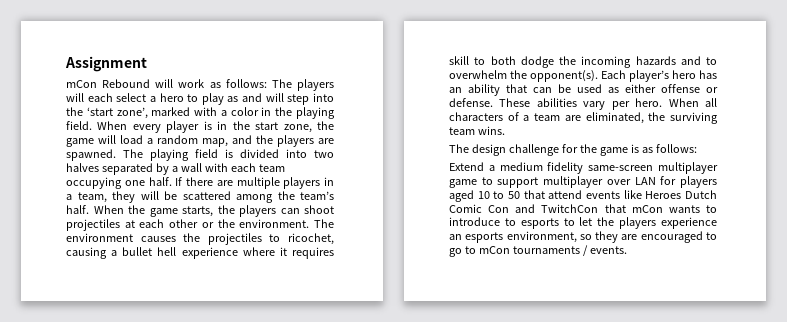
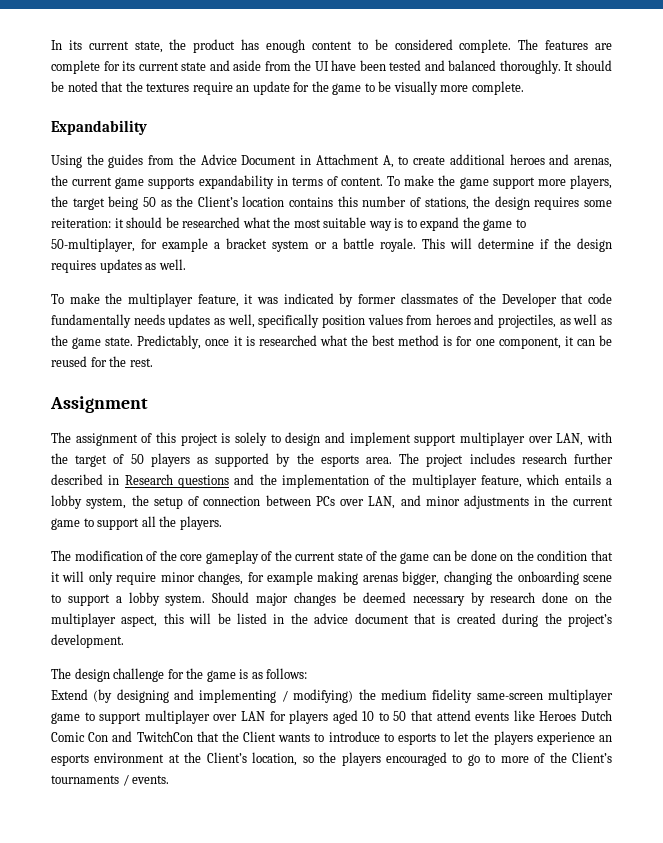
+ In its current state, the product has enough content to be considered complete. The features are complete for its current state and aside from the UI have been tested and balanced thoroughly. It should be noted that the textures require an update for the game to be visually more complete.
+ Expandability
+ Using the guides from the Advice Document in Attachment A, to create additional heroes and arenas, the current game supports expandability in terms of content. To make the game support more players, the target being 50 as the Client’s location contains this number of stations, the design requires some reiteration: it should be researched what the most suitable way is to expand the game to 50-multiplayer, for example a bracket system or a battle royale. This will determine if the design requires updates as well.
+ To make the multiplayer feature, it was indicated by former classmates of the Developer that code fundamentally needs updates as well, specifically position values from heroes and projectiles, as well as the game state. Predictably, once it is researched what the best method is for one component, it can be reused for the rest.
  Assignment
- mCon Rebound will work as follows: The players will each select a hero to play as and will step into the ‘start zone’, marked with a color in the playing field. When every player is in the start zone, the game will load a random map, and the players are spawned. The playing field is divided into two halves separated by a wall with each team occupying one half. If there are multiple players in a team, they will be scattered among the team’s half. When the game starts, the players can shoot projectiles at each other or the environment. The environment causes the projectiles to ricochet, causing a bullet hell experience where it requires skill to both dodge the incoming hazards and to overwhelm the opponent(s). Each player’s hero has an ability that can be used as either offense or defense. These abilities vary per hero. When all characters of a team are eliminated, the surviving team wins.
+ The assignment of this project is solely to design and implement support multiplayer over LAN, with the target of 50 players as supported by the esports area. The project includes research further described in Research questions and the implementation of the multiplayer feature, which entails a lobby system, the setup of connection between PCs over LAN, and minor adjustments in the current game to support all the players.
+ The modification of the core gameplay of the current state of the game can be done on the condition that it will only require minor changes, for example making arenas bigger, changing the onboarding scene to support a lobby system. Should major changes be deemed necessary by research done on the multiplayer aspect, this will be listed in the advice document that is created during the project’s development.
- Extend a medium fidelity same-screen multiplayer game to support multiplayer over LAN for players aged 10 to 50 that attend events like Heroes Dutch Comic Con and TwitchCon that mCon wants to introduce to esports to let the players experience an esports environment, so they are encouraged to go to mCon tournaments / events.
+ Extend (by designing and implementing / modifying) the medium fidelity same-screen multiplayer game to support multiplayer over LAN for players aged 10 to 50 that attend events like Heroes Dutch Comic Con and TwitchCon that the Client wants to introduce to esports to let the players experience an esports environment at the Client’s location, so the players encouraged to go to more of the Client’s tournaments / events.

